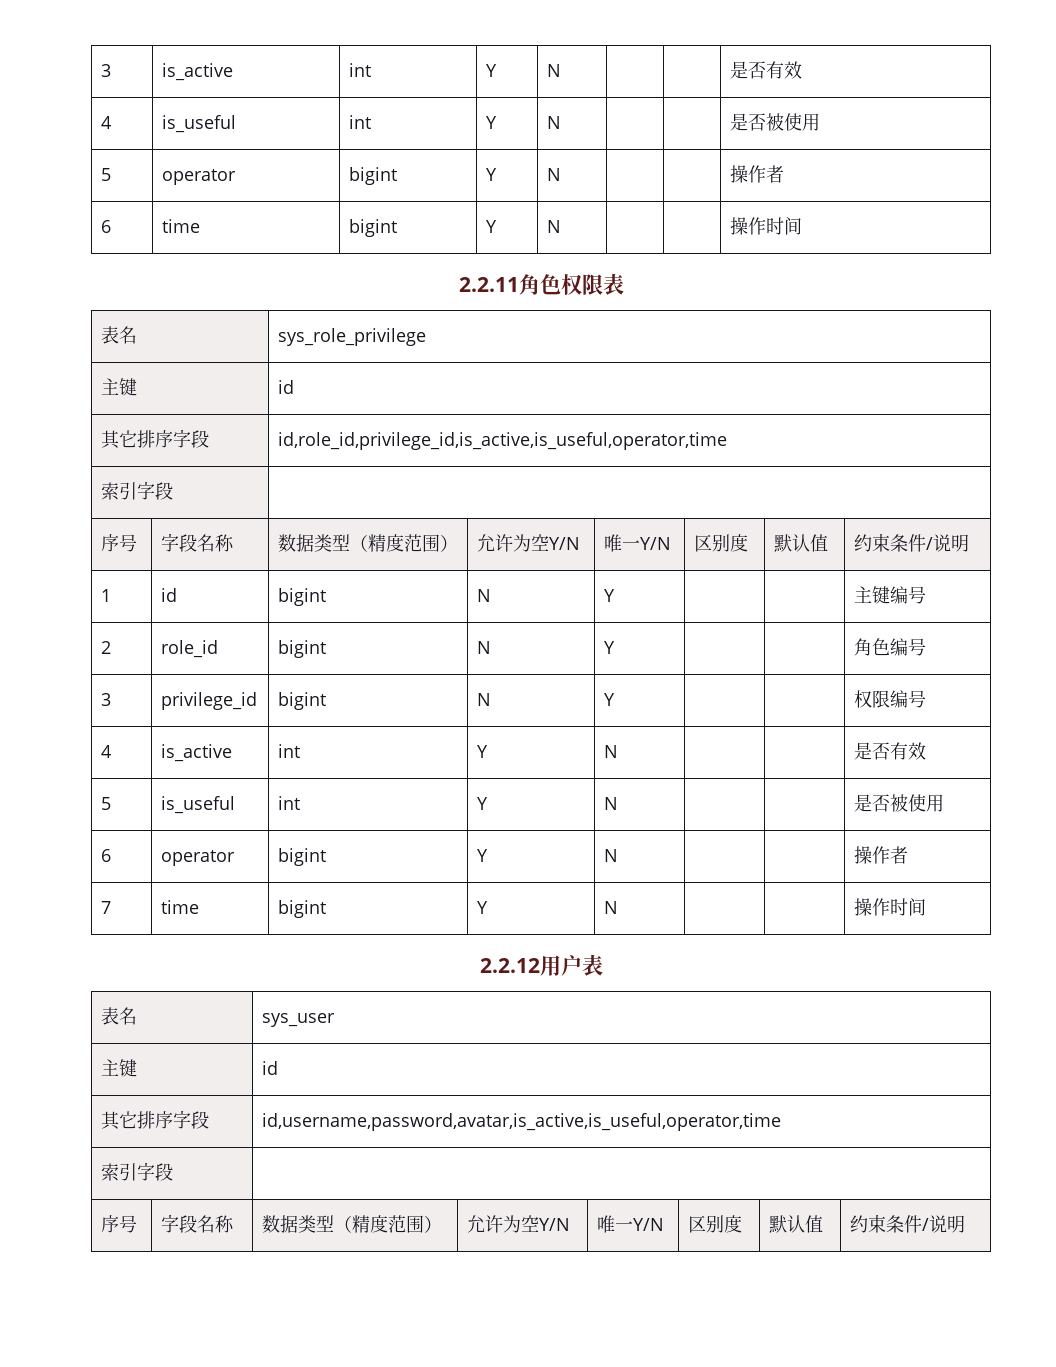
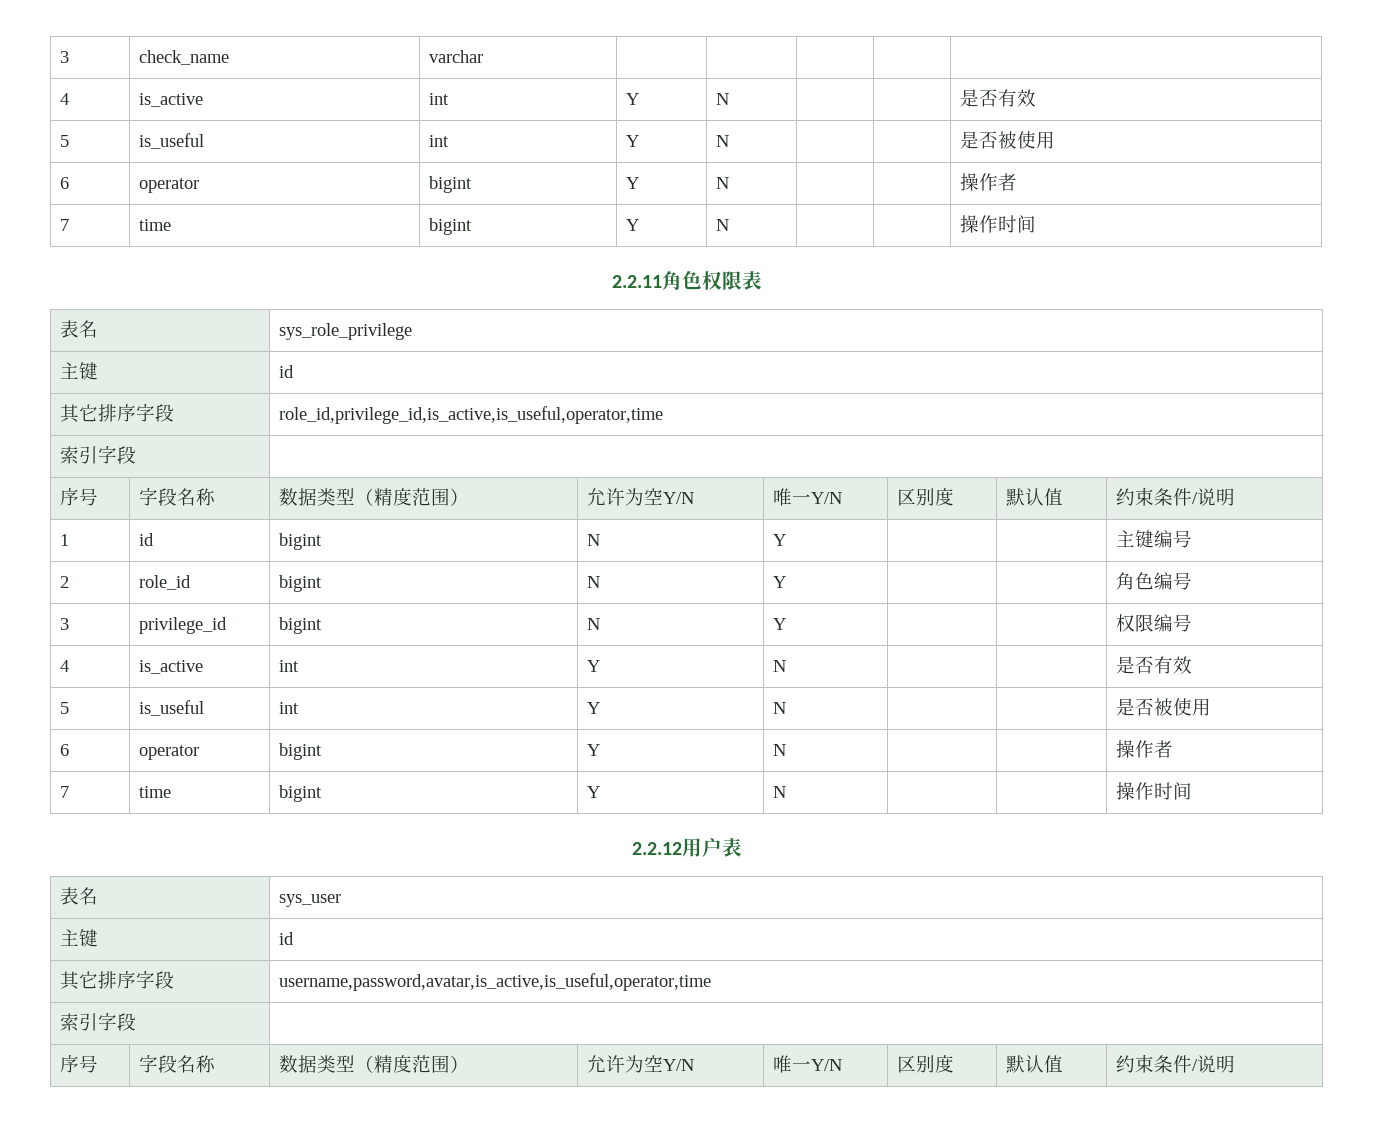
- 3 | is_active | int | Y | N | | | 是否有效
- 4 | is_useful | int | Y | N | | | 是否被使用
- 5 | operator | bigint | Y | N | | | 操作者
- 6 | time | bigint | Y | N | | | 操作时间
+ 3 | check_name | varchar | | | | |
+ 4 | is_active | int | Y | N | | | 是否有效
+ 5 | is_useful | int | Y | N | | | 是否被使用
+ 6 | operator | bigint | Y | N | | | 操作者
+ 7 | time | bigint | Y | N | | | 操作时间
- 其它排序字段 | id,role_id,privilege_id,is_active,is_useful,operator,time
+ 其它排序字段 | role_id,privilege_id,is_active,is_useful,operator,time
- 其它排序字段 | id,username,password,avatar,is_active,is_useful,operator,time
+ 其它排序字段 | username,password,avatar,is_active,is_useful,operator,time

